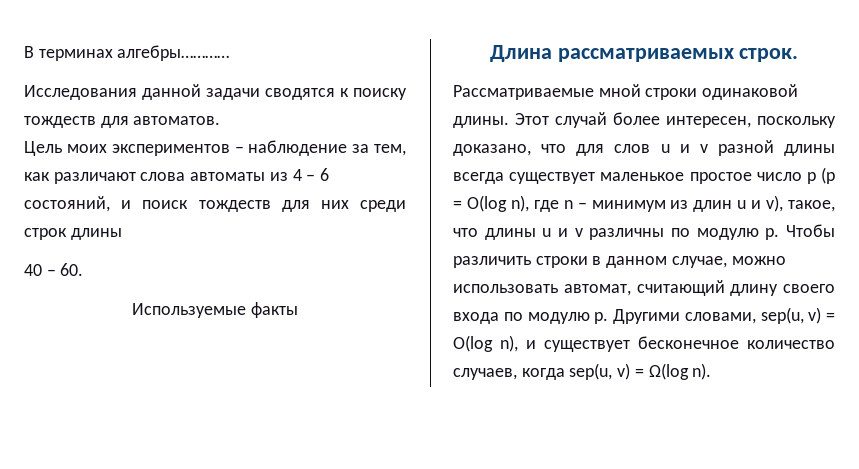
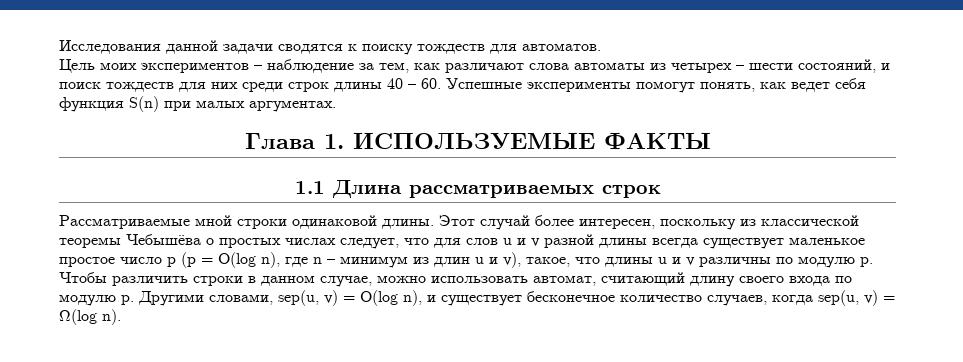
- В терминах алгебры…………
- Цель моих экспериментов – наблюдение за тем, как различают слова автоматы из 4 – 6 состояний, и поиск тождеств для них среди строк длины
- 40 – 60.
- Используемые факты
- Длина рассматриваемых строк.
+ Цель моих экспериментов – наблюдение за тем, как различают слова автоматы из четырех – шести состояний, и поиск тождеств для них среди строк длины 40 – 60. Успешные эксперименты помогут понять, как ведет себя функция S(n) при малых аргументах.
+ Глава 1. ИСПОЛЬЗУЕМЫЕ ФАКТЫ
+ 1.1 Длина рассматриваемых строк
- Этот случай более интересен, поскольку доказано, что для слов u и v разной длины всегда существует маленькое простое число p (р = O(log n), где n – минимум из длин u и v), такое, что длины u и v различны по модулю р.
+ Этот случай более интересен, поскольку из классической теоремы Чебышёва о простых числах следует, что для слов u и v разной длины всегда существует маленькое простое число p (р = O(log n), где n – минимум из длин u и v), такое, что длины u и v различны по модулю р.

